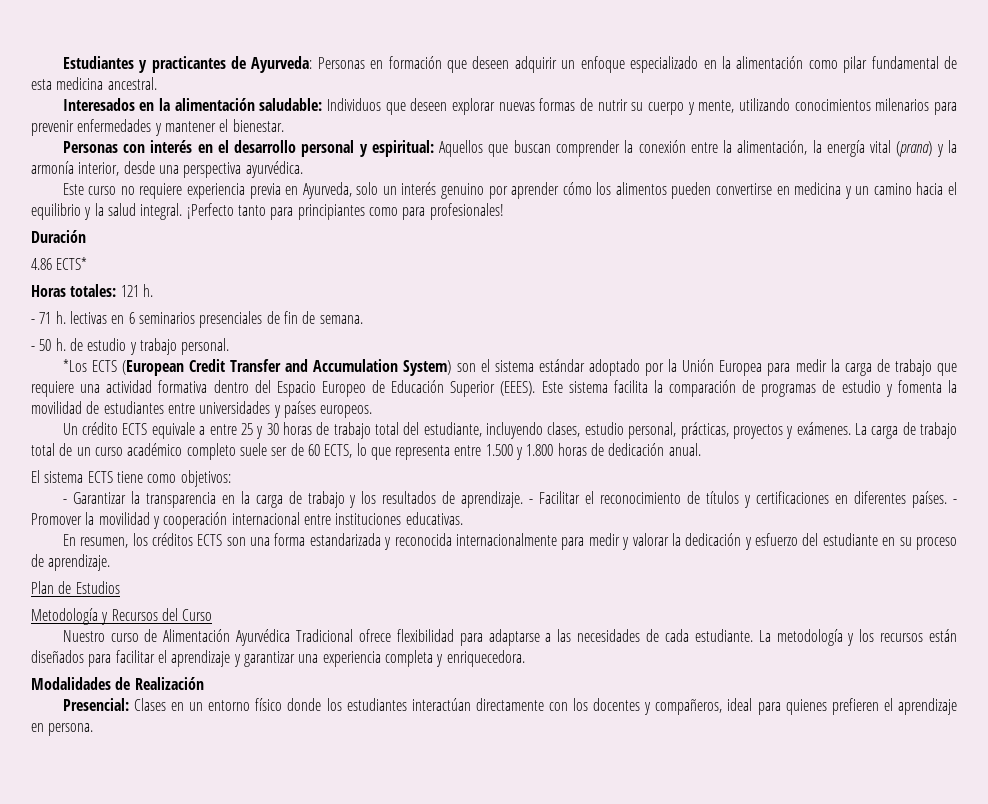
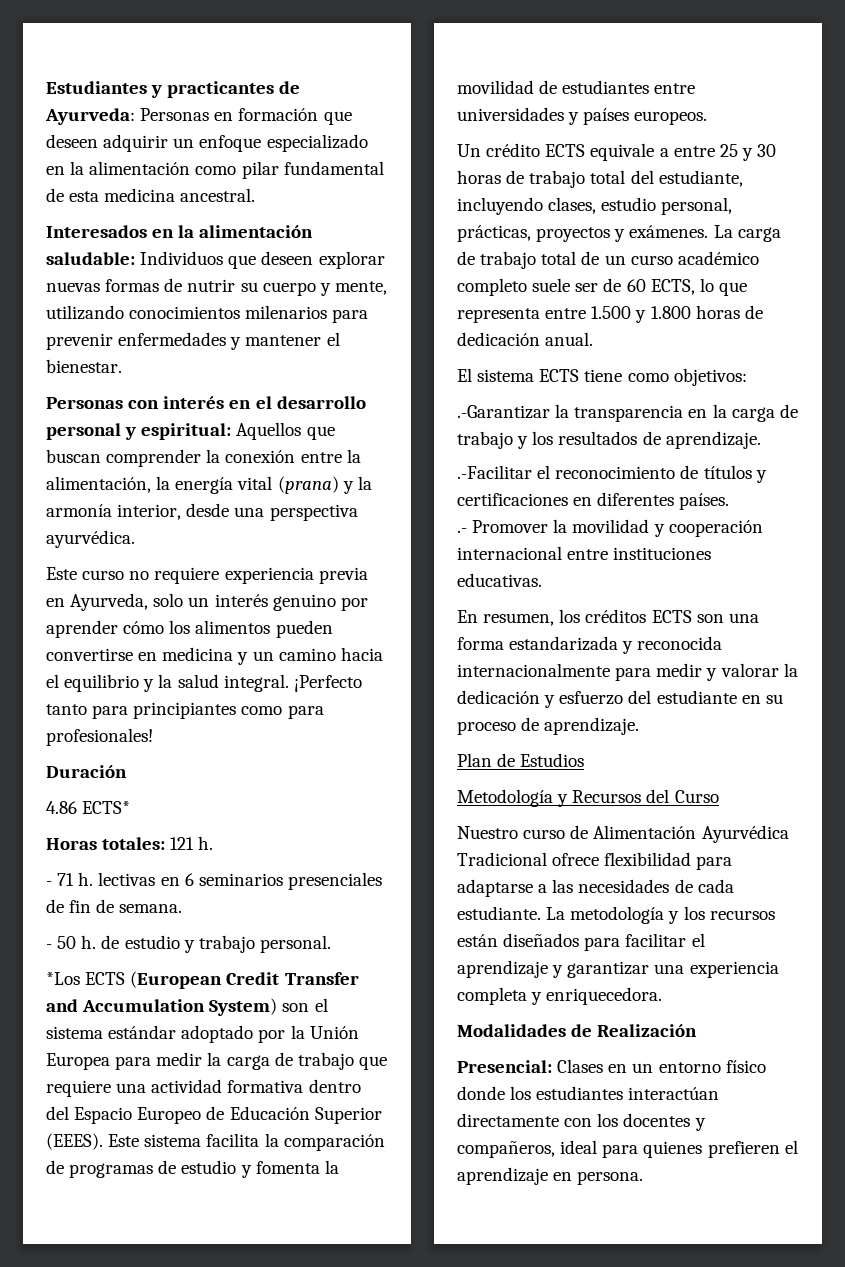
- - Garantizar la transparencia en la carga de trabajo y los resultados de aprendizaje. - Facilitar el reconocimiento de títulos y certificaciones en diferentes países. - Promover la movilidad y cooperación internacional entre instituciones educativas.
+ .-Garantizar la transparencia en la carga de trabajo y los resultados de aprendizaje.
+ .-Facilitar el reconocimiento de títulos y certificaciones en diferentes países.
+ .- Promover la movilidad y cooperación internacional entre instituciones educativas.

